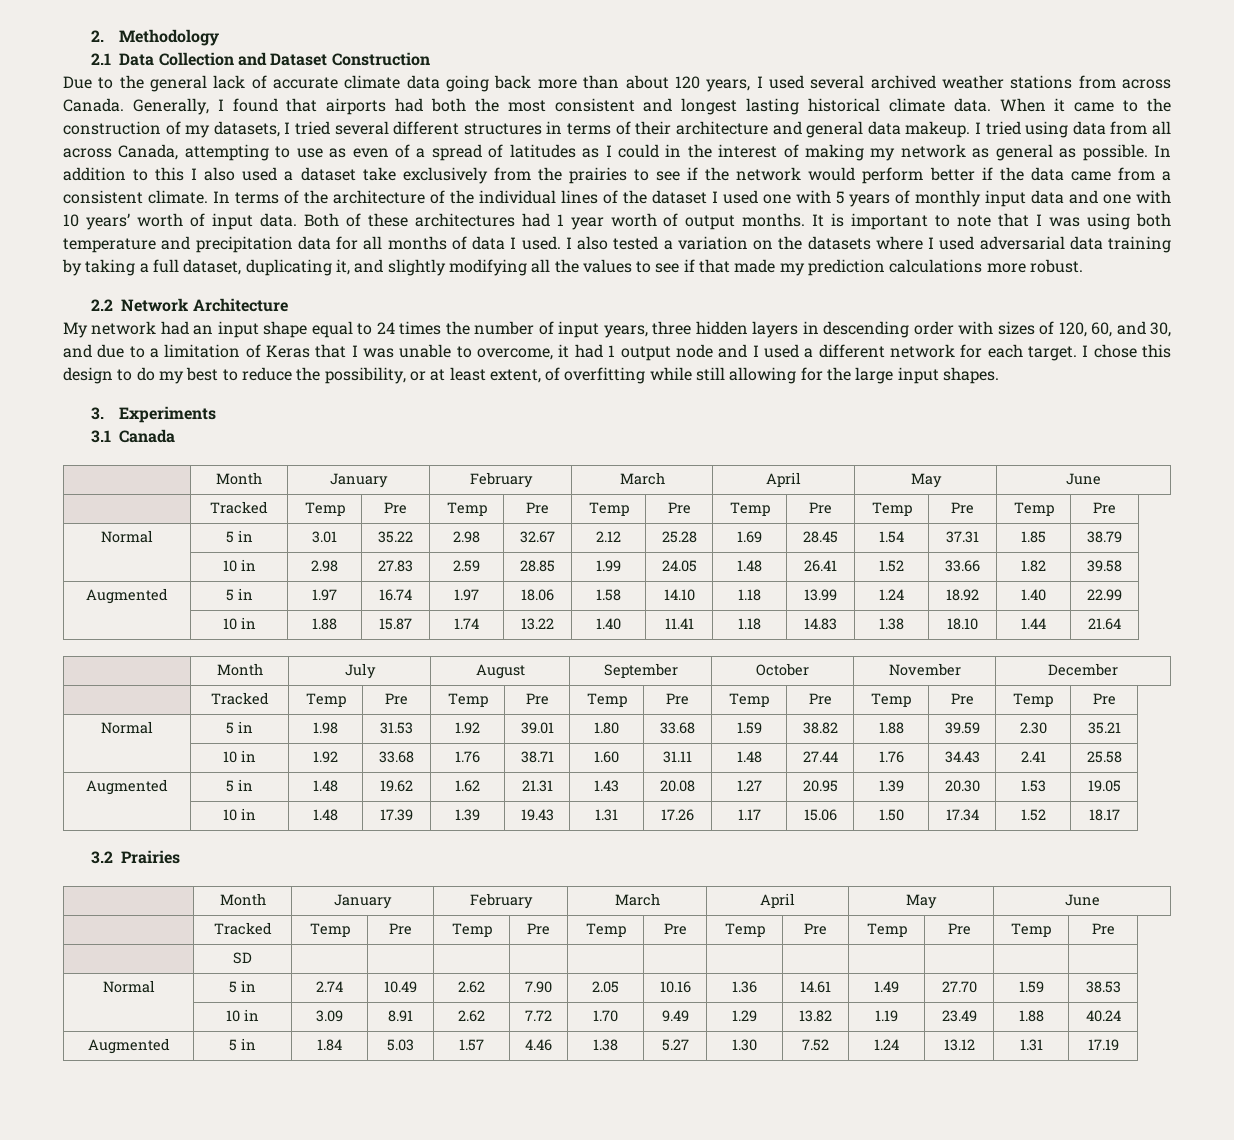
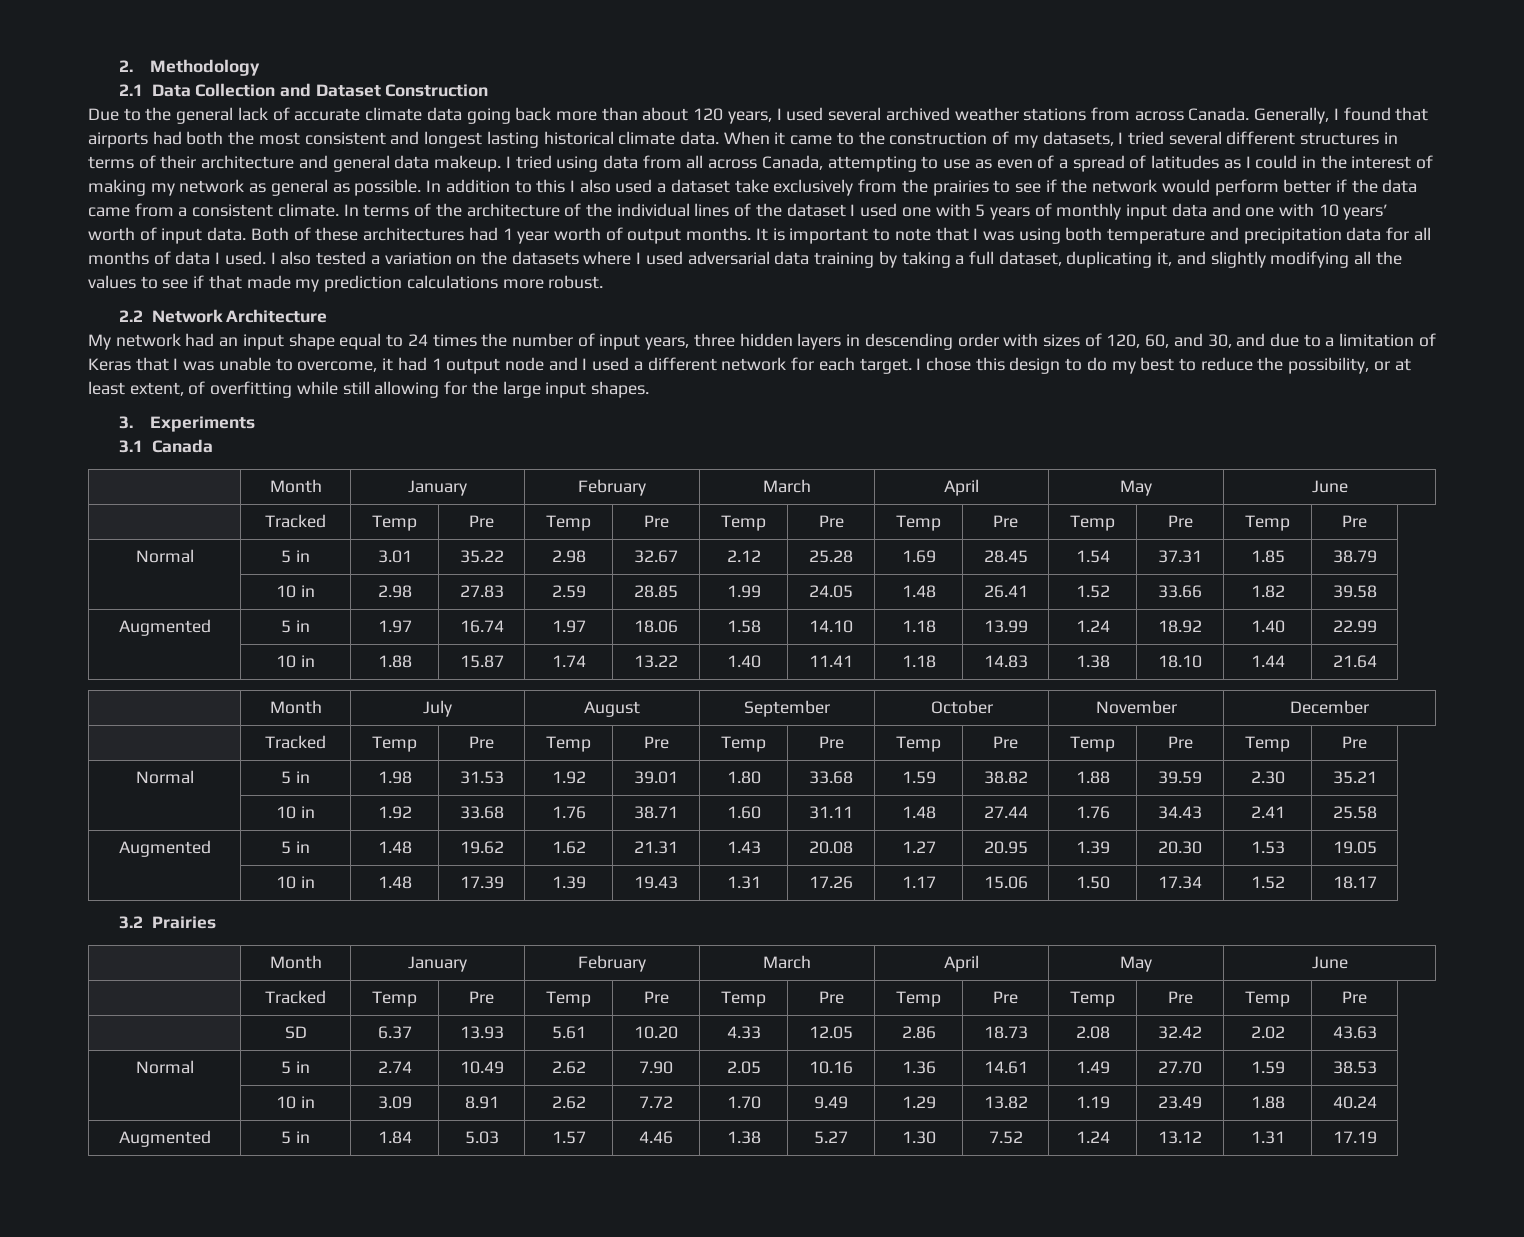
- | SD | | | | | | | | | | | |
+ | SD | 6.37 | 13.93 | 5.61 | 10.20 | 4.33 | 12.05 | 2.86 | 18.73 | 2.08 | 32.42 | 2.02 | 43.63

